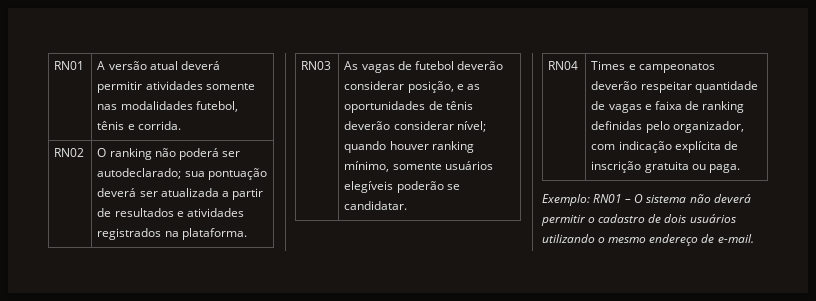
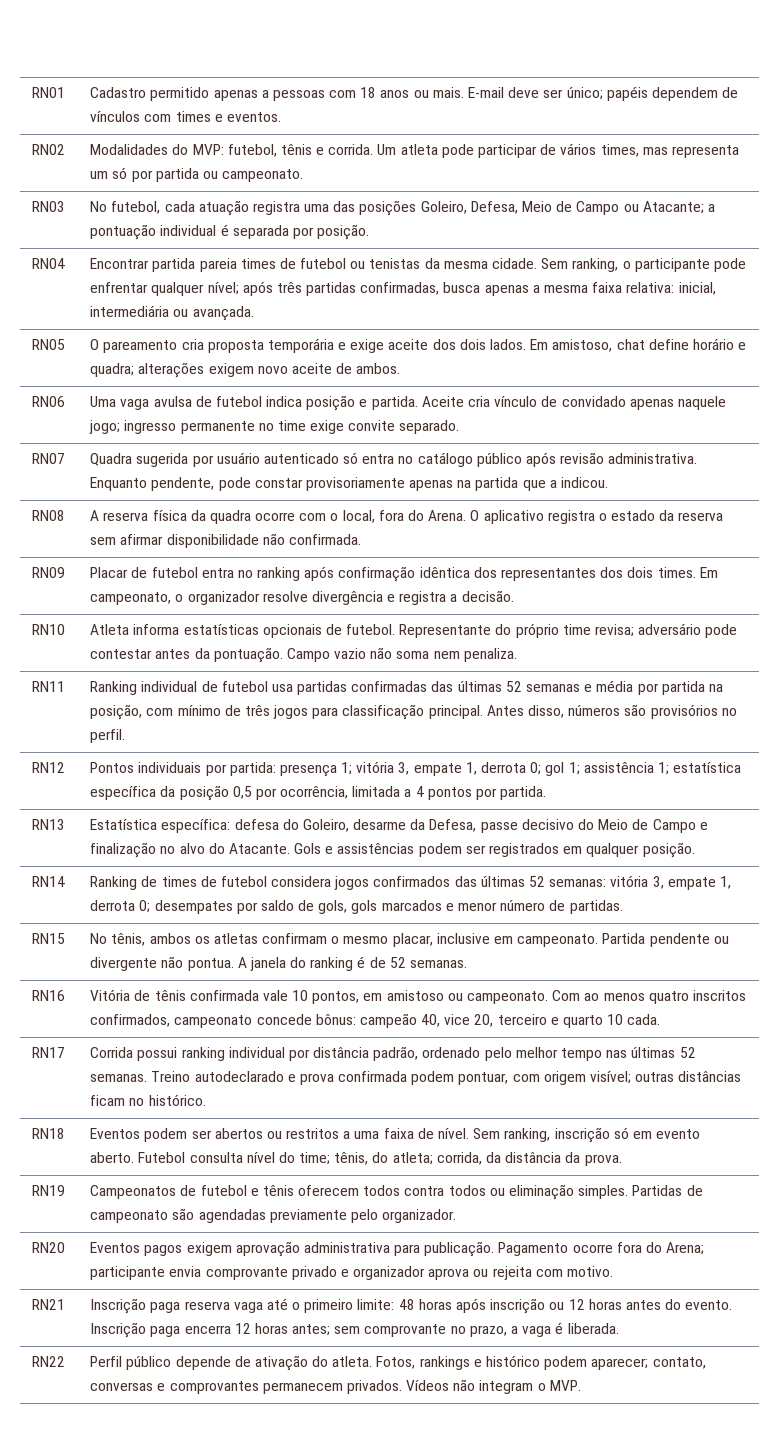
- RN01 | A versão atual deverá permitir atividades somente nas modalidades futebol, tênis e corrida.
- RN02 | O ranking não poderá ser autodeclarado; sua pontuação deverá ser atualizada a partir de resultados e atividades registrados na plataforma.
- RN03 | As vagas de futebol deverão considerar posição, e as oportunidades de tênis deverão considerar nível; quando houver ranking mínimo, somente usuários elegíveis poderão se candidatar.
- RN04 | Times e campeonatos deverão respeitar quantidade de vagas e faixa de ranking definidas pelo organizador, com indicação explícita de inscrição gratuita ou paga.
- Exemplo: RN01 – O sistema não deverá permitir o cadastro de dois usuários utilizando o mesmo endereço de e-mail.
+ RN01 | Cadastro permitido apenas a pessoas com 18 anos ou mais. E-mail deve ser único; papéis dependem de vínculos com times e eventos.
+ RN02 | Modalidades do MVP: futebol, tênis e corrida. Um atleta pode participar de vários times, mas representa um só por partida ou campeonato.
+ RN03 | No futebol, cada atuação registra uma das posições Goleiro, Defesa, Meio de Campo ou Atacante; a pontuação individual é separada por posição.
+ RN04 | Encontrar partida pareia times de futebol ou tenistas da mesma cidade. Sem ranking, o participante pode enfrentar qualquer nível; após três partidas confirmadas, busca apenas a mesma faixa relativa: inicial, intermediária ou avançada.
+ RN05 | O pareamento cria proposta temporária e exige aceite dos dois lados. Em amistoso, chat define horário e quadra; alterações exigem novo aceite de ambos.
+ RN06 | Uma vaga avulsa de futebol indica posição e partida. Aceite cria vínculo de convidado apenas naquele jogo; ingresso permanente no time exige convite separado.
+ RN07 | Quadra sugerida por usuário autenticado só entra no catálogo público após revisão administrativa. Enquanto pendente, pode constar provisoriamente apenas na partida que a indicou.
+ RN08 | A reserva física da quadra ocorre com o local, fora do Arena. O aplicativo registra o estado da reserva sem afirmar disponibilidade não confirmada.
+ RN09 | Placar de futebol entra no ranking após confirmação idêntica dos representantes dos dois times. Em campeonato, o organizador resolve divergência e registra a decisão.
+ RN10 | Atleta informa estatísticas opcionais de futebol. Representante do próprio time revisa; adversário pode contestar antes da pontuação. Campo vazio não soma nem penaliza.
+ RN11 | Ranking individual de futebol usa partidas confirmadas das últimas 52 semanas e média por partida na posição, com mínimo de três jogos para classificação principal. Antes disso, números são provisórios no perfil.
+ RN12 | Pontos individuais por partida: presença 1; vitória 3, empate 1, derrota 0; gol 1; assistência 1; estatística específica da posição 0,5 por ocorrência, limitada a 4 pontos por partida.
+ RN13 | Estatística específica: defesa do Goleiro, desarme da Defesa, passe decisivo do Meio de Campo e finalização no alvo do Atacante. Gols e assistências podem ser registrados em qualquer posição.
+ RN14 | Ranking de times de futebol considera jogos confirmados das últimas 52 semanas: vitória 3, empate 1, derrota 0; desempates por saldo de gols, gols marcados e menor número de partidas.
+ RN15 | No tênis, ambos os atletas confirmam o mesmo placar, inclusive em campeonato. Partida pendente ou divergente não pontua. A janela do ranking é de 52 semanas.
+ RN16 | Vitória de tênis confirmada vale 10 pontos, em amistoso ou campeonato. Com ao menos quatro inscritos confirmados, campeonato concede bônus: campeão 40, vice 20, terceiro e quarto 10 cada.
+ RN17 | Corrida possui ranking individual por distância padrão, ordenado pelo melhor tempo nas últimas 52 semanas. Treino autodeclarado e prova confirmada podem pontuar, com origem visível; outras distâncias ficam no histórico.
+ RN18 | Eventos podem ser abertos ou restritos a uma faixa de nível. Sem ranking, inscrição só em evento aberto. Futebol consulta nível do time; tênis, do atleta; corrida, da distância da prova.
+ RN19 | Campeonatos de futebol e tênis oferecem todos contra todos ou eliminação simples. Partidas de campeonato são agendadas previamente pelo organizador.
+ RN20 | Eventos pagos exigem aprovação administrativa para publicação. Pagamento ocorre fora do Arena; participante envia comprovante privado e organizador aprova ou rejeita com motivo.
+ RN21 | Inscrição paga reserva vaga até o primeiro limite: 48 horas após inscrição ou 12 horas antes do evento. Inscrição paga encerra 12 horas antes; sem comprovante no prazo, a vaga é liberada.
+ RN22 | Perfil público depende de ativação do atleta. Fotos, rankings e histórico podem aparecer; contato, conversas e comprovantes permanecem privados. Vídeos não integram o MVP.

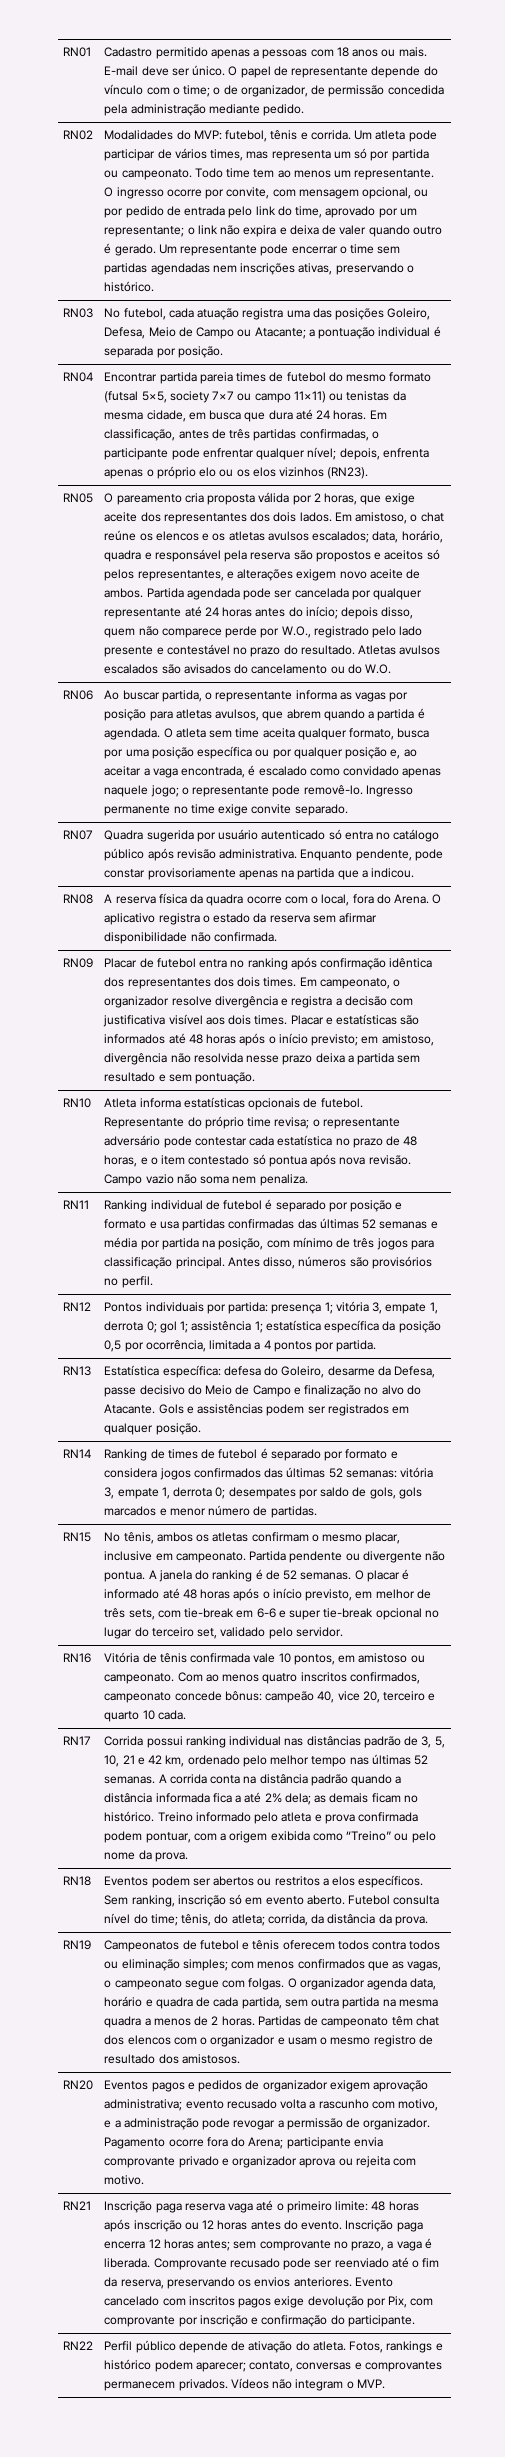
- RN01 | Cadastro permitido apenas a pessoas com 18 anos ou mais. E-mail deve ser único; papéis dependem de vínculos com times e eventos.
+ RN01 | Cadastro permitido apenas a pessoas com 18 anos ou mais. E-mail deve ser único. O papel de representante depende do vínculo com o time; o de organizador, de permissão concedida pela administração mediante pedido.
+ Todo time tem ao menos um representante. O ingresso ocorre por convite, com mensagem opcional, ou por pedido de entrada pelo link do time, aprovado por um representante; o link não expira e deixa de valer quando outro é gerado. Um representante pode encerrar o time sem partidas agendadas nem inscrições ativas, preservando o histórico.
- Encontrar partida pareia times de futebol ou tenistas da mesma cidade. Sem ranking, o participante pode enfrentar qualquer nível; após três partidas confirmadas, busca apenas a mesma faixa relativa: inicial, intermediária ou avançada.
+ Encontrar partida pareia times de futebol do mesmo formato (futsal 5×5, society 7×7 ou campo 11×11) ou tenistas da mesma cidade, em busca que dura até 24 horas. Em classificação, antes de três partidas confirmadas, o participante pode enfrentar qualquer nível; depois, enfrenta apenas o próprio elo ou os elos vizinhos (RN23).
- O pareamento cria proposta temporária e exige aceite dos dois lados.
+ O pareamento cria proposta válida por 2 horas, que exige aceite dos representantes dos dois lados.
- Em amistoso, chat define horário e quadra; alterações exigem novo aceite de ambos.
- RN06 | Uma vaga avulsa de futebol indica posição e partida. Aceite cria vínculo de convidado apenas naquele jogo; ingresso permanente no time exige convite separado.
+ Em amistoso, o chat reúne os elencos e os atletas avulsos escalados; data, horário, quadra e responsável pela reserva são propostos e aceitos só pelos representantes, e alterações exigem novo aceite de ambos. Partida agendada pode ser cancelada por qualquer representante até 24 horas antes do início; depois disso, quem não comparece perde por W.O., registrado pelo lado presente e contestável no prazo do resultado. Atletas avulsos escalados são avisados do cancelamento ou do W.O.
+ RN06 | Ao buscar partida, o representante informa as vagas por posição para atletas avulsos, que abrem quando a partida é agendada. O atleta sem time aceita qualquer formato, busca por uma posição específica ou por qualquer posição e, ao aceitar a vaga encontrada, é escalado como convidado apenas naquele jogo; o representante pode removê-lo. Ingresso permanente no time exige convite separado.
- Em campeonato, o organizador resolve divergência e registra a decisão.
+ Em campeonato, o organizador resolve divergência e registra a decisão com justificativa visível aos dois times. Placar e estatísticas são informados até 48 horas após o início previsto; em amistoso, divergência não resolvida nesse prazo deixa a partida sem resultado e sem pontuação.
- RN10 | Atleta informa estatísticas opcionais de futebol. Representante do próprio time revisa; adversário pode contestar antes da pontuação. Campo vazio não soma nem penaliza.
+ RN10 | Atleta informa estatísticas opcionais de futebol. Representante do próprio time revisa; o representante adversário pode contestar cada estatística no prazo de 48 horas, e o item contestado só pontua após nova revisão. Campo vazio não soma nem penaliza.
- RN11 | Ranking individual de futebol usa partidas confirmadas das últimas 52 semanas e média por partida na posição, com mínimo de três jogos para classificação principal. Antes disso, números são provisórios no perfil.
+ RN11 | Ranking individual de futebol é separado por posição e formato e usa partidas confirmadas das últimas 52 semanas e média por partida na posição, com mínimo de três jogos para classificação principal. Antes disso, números são provisórios no perfil.
- RN14 | Ranking de times de futebol considera jogos confirmados das últimas 52 semanas: vitória 3, empate 1, derrota 0; desempates por saldo de gols, gols marcados e menor número de partidas.
+ RN14 | Ranking de times de futebol é separado por formato e considera jogos confirmados das últimas 52 semanas: vitória 3, empate 1, derrota 0; desempates por saldo de gols, gols marcados e menor número de partidas.
+ O placar é informado até 48 horas após o início previsto, em melhor de três sets, com tie-break em 6-6 e super tie-break opcional no lugar do terceiro set, validado pelo servidor.
- Corrida possui ranking individual por distância padrão, ordenado pelo melhor tempo nas últimas 52 semanas.
+ Corrida possui ranking individual nas distâncias padrão de 3, 5, 10, 21 e 42 km, ordenado pelo melhor tempo nas últimas 52 semanas.
- Treino autodeclarado e prova confirmada podem pontuar, com origem visível; outras distâncias ficam no histórico.
+ A corrida conta na distância padrão quando a distância informada fica a até 2% dela; as demais ficam no histórico. Treino informado pelo atleta e prova confirmada podem pontuar, com a origem exibida como “Treino” ou pelo nome da prova.
- RN18 | Eventos podem ser abertos ou restritos a uma faixa de nível. Sem ranking, inscrição só em evento aberto. Futebol consulta nível do time; tênis, do atleta; corrida, da distância da prova.
+ RN18 | Eventos podem ser abertos ou restritos a elos específicos. Sem ranking, inscrição só em evento aberto. Futebol consulta nível do time; tênis, do atleta; corrida, da distância da prova.
- Campeonatos de futebol e tênis oferecem todos contra todos ou eliminação simples. Partidas de campeonato são agendadas previamente pelo organizador.
- RN20 | Eventos pagos exigem aprovação administrativa para publicação. Pagamento ocorre fora do Arena; participante envia comprovante privado e organizador aprova ou rejeita com motivo.
+ Campeonatos de futebol e tênis oferecem todos contra todos ou eliminação simples; com menos confirmados que as vagas, o campeonato segue com folgas. O organizador agenda data, horário e quadra de cada partida, sem outra partida na mesma quadra a menos de 2 horas. Partidas de campeonato têm chat dos elencos com o organizador e usam o mesmo registro de resultado dos amistosos.
+ RN20 | Eventos pagos e pedidos de organizador exigem aprovação administrativa; evento recusado volta a rascunho com motivo, e a administração pode revogar a permissão de organizador. Pagamento ocorre fora do Arena; participante envia comprovante privado e organizador aprova ou rejeita com motivo.
+ Comprovante recusado pode ser reenviado até o fim da reserva, preservando os envios anteriores. Evento cancelado com inscritos pagos exige devolução por Pix, com comprovante por inscrição e confirmação do participante.

